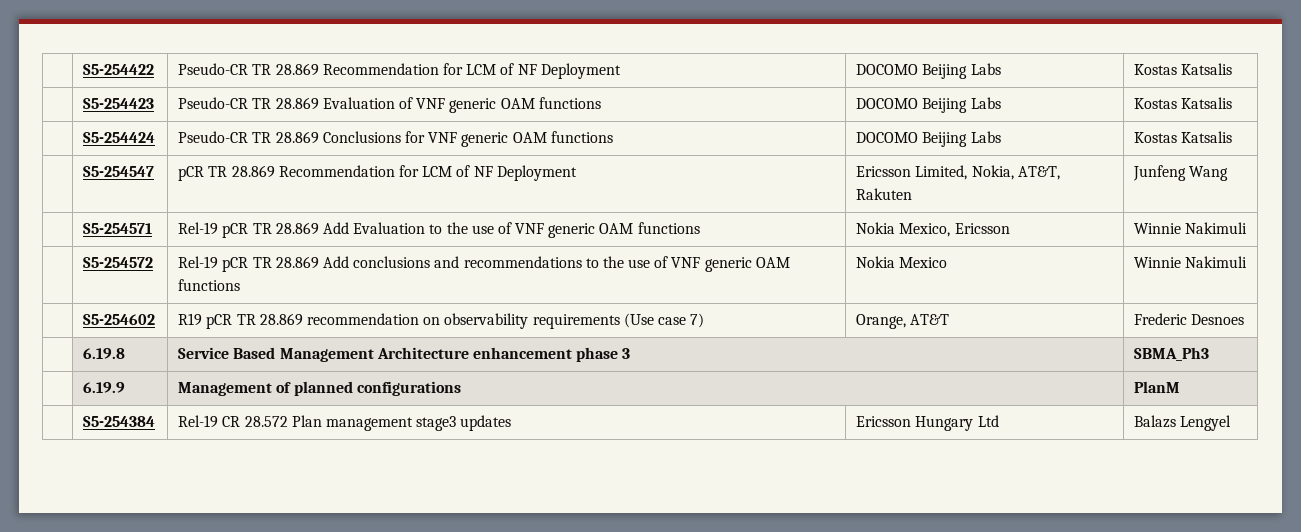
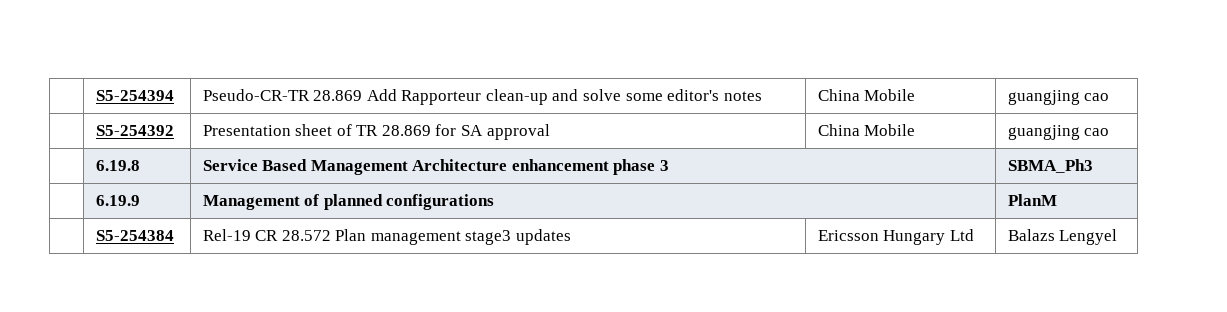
- | S5-254422 | Pseudo-CR TR 28.869 Recommendation for LCM of NF Deployment | DOCOMO Beijing Labs | Kostas Katsalis
- | S5-254423 | Pseudo-CR TR 28.869 Evaluation of VNF generic OAM functions | DOCOMO Beijing Labs | Kostas Katsalis
- | S5-254424 | Pseudo-CR TR 28.869 Conclusions for VNF generic OAM functions | DOCOMO Beijing Labs | Kostas Katsalis
- | S5-254547 | pCR TR 28.869 Recommendation for LCM of NF Deployment | Ericsson Limited, Nokia, AT&T, Rakuten | Junfeng Wang
- | S5-254571 | Rel-19 pCR TR 28.869 Add Evaluation to the use of VNF generic OAM functions | Nokia Mexico, Ericsson | Winnie Nakimuli
- | S5-254572 | Rel-19 pCR TR 28.869 Add conclusions and recommendations to the use of VNF generic OAM functions | Nokia Mexico | Winnie Nakimuli
- | S5-254602 | R19 pCR TR 28.869 recommendation on observability requirements (Use case 7) | Orange, AT&T | Frederic Desnoes
+ | S5-254394 | Pseudo-CR-TR 28.869 Add Rapporteur clean-up and solve some editor's notes | China Mobile | guangjing cao
+ | S5-254392 | Presentation sheet of TR 28.869 for SA approval | China Mobile | guangjing cao

